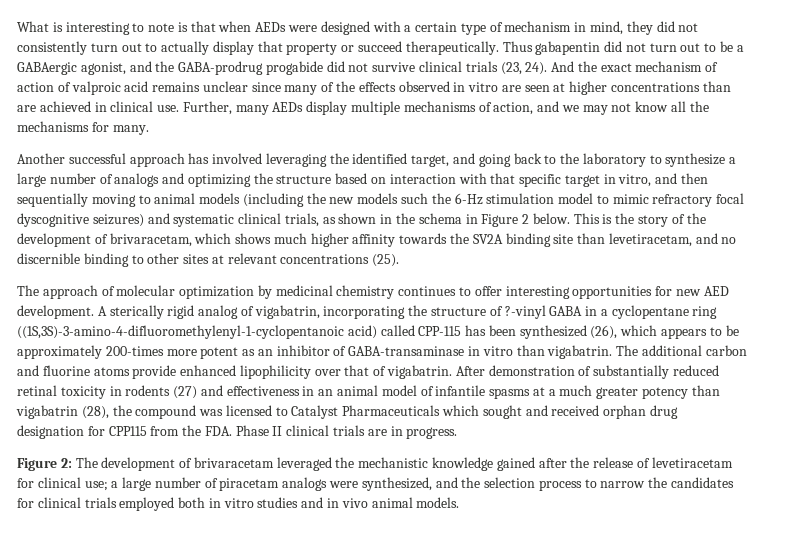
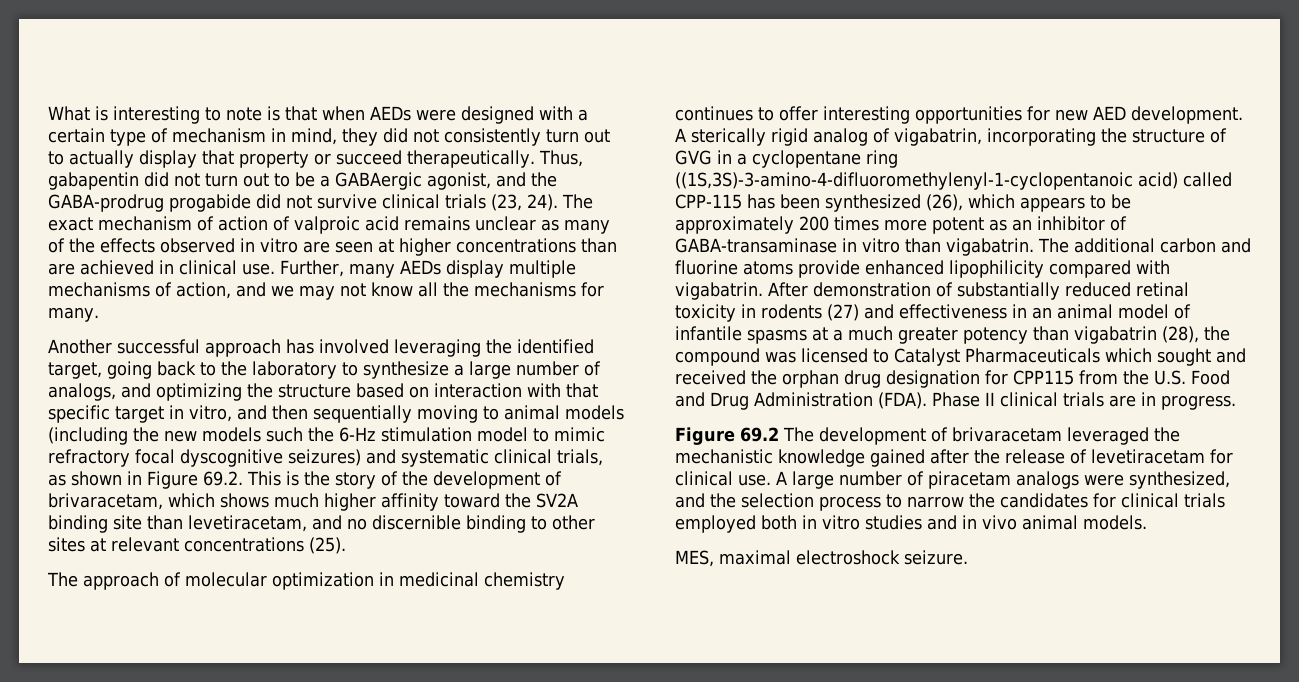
- Thus gabapentin did not turn out to be a GABAergic agonist, and the GABA-prodrug progabide did not survive clinical trials (23, 24).
+ Thus, gabapentin did not turn out to be a GABAergic agonist, and the GABA-prodrug progabide did not survive clinical trials (23, 24).
- And the exact mechanism of action of valproic acid remains unclear since many of the effects observed in vitro are seen at higher concentrations than are achieved in clinical use.
+ The exact mechanism of action of valproic acid remains unclear as many of the effects observed in vitro are seen at higher concentrations than are achieved in clinical use.
- Another successful approach has involved leveraging the identified target, and going back to the laboratory to synthesize a large number of analogs and optimizing the structure based on interaction with that specific target in vitro, and then sequentially moving to animal models (including the new models such the 6-Hz stimulation model to mimic refractory focal dyscognitive seizures) and systematic clinical trials, as shown in the schema in Figure 2 below. This is the story of the development of brivaracetam, which shows much higher affinity towards the SV2A binding site than levetiracetam, and no discernible binding to other sites at relevant concentrations (25).
+ Another successful approach has involved leveraging the identified target, going back to the laboratory to synthesize a large number of analogs, and optimizing the structure based on interaction with that specific target in vitro, and then sequentially moving to animal models (including the new models such the 6-Hz stimulation model to mimic refractory focal dyscognitive seizures) and systematic clinical trials, as shown in Figure 69.2. This is the story of the development of brivaracetam, which shows much higher affinity toward the SV2A binding site than levetiracetam, and no discernible binding to other sites at relevant concentrations (25).
- The approach of molecular optimization by medicinal chemistry continues to offer interesting opportunities for new AED development.
+ The approach of molecular optimization in medicinal chemistry continues to offer interesting opportunities for new AED development.
- A sterically rigid analog of vigabatrin, incorporating the structure of ?-vinyl GABA in a cyclopentane ring ((1S,3S)-3-amino-4-difluoromethylenyl-1-cyclopentanoic acid) called CPP-115 has been synthesized (26), which appears to be approximately 200-times more potent as an inhibitor of GABA-transaminase in vitro than vigabatrin.
+ A sterically rigid analog of vigabatrin, incorporating the structure of GVG in a cyclopentane ring ((1S,3S)-3-amino-4-difluoromethylenyl-1-cyclopentanoic acid) called CPP-115 has been synthesized (26), which appears to be approximately 200 times more potent as an inhibitor of GABA-transaminase in vitro than vigabatrin.
- The additional carbon and fluorine atoms provide enhanced lipophilicity over that of vigabatrin.
+ The additional carbon and fluorine atoms provide enhanced lipophilicity compared with vigabatrin.
- After demonstration of substantially reduced retinal toxicity in rodents (27) and effectiveness in an animal model of infantile spasms at a much greater potency than vigabatrin (28), the compound was licensed to Catalyst Pharmaceuticals which sought and received orphan drug designation for CPP115 from the FDA. Phase II clinical trials are in progress.
+ After demonstration of substantially reduced retinal toxicity in rodents (27) and effectiveness in an animal model of infantile spasms at a much greater potency than vigabatrin (28), the compound was licensed to Catalyst Pharmaceuticals which sought and received the orphan drug designation for CPP115 from the U.S. Food and Drug Administration (FDA). Phase II clinical trials are in progress.
- Figure 2: The development of brivaracetam leveraged the mechanistic knowledge gained after the release of levetiracetam for clinical use; a large number of piracetam analogs were synthesized, and the selection process to narrow the candidates for clinical trials employed both in vitro studies and in vivo animal models.
+ Figure 69.2 The development of brivaracetam leveraged the mechanistic knowledge gained after the release of levetiracetam for clinical use. A large number of piracetam analogs were synthesized, and the selection process to narrow the candidates for clinical trials employed both in vitro studies and in vivo animal models.
+ MES, maximal electroshock seizure.

